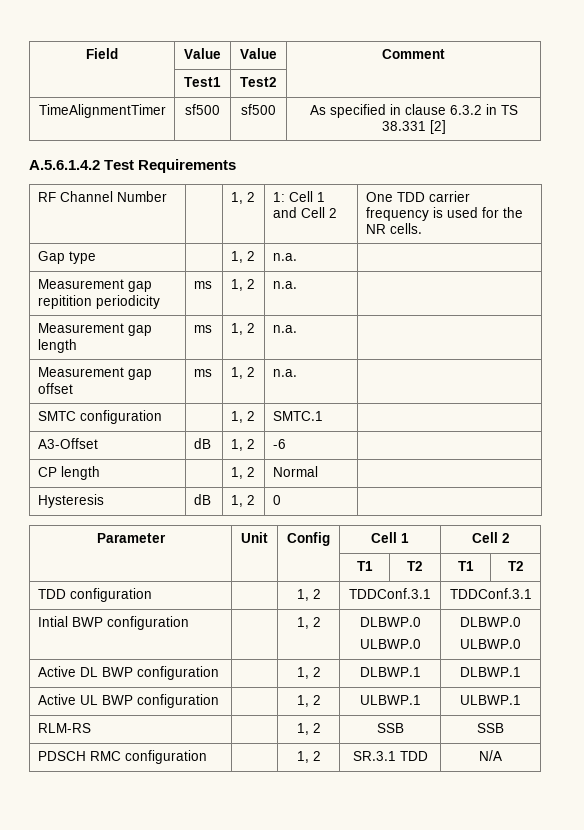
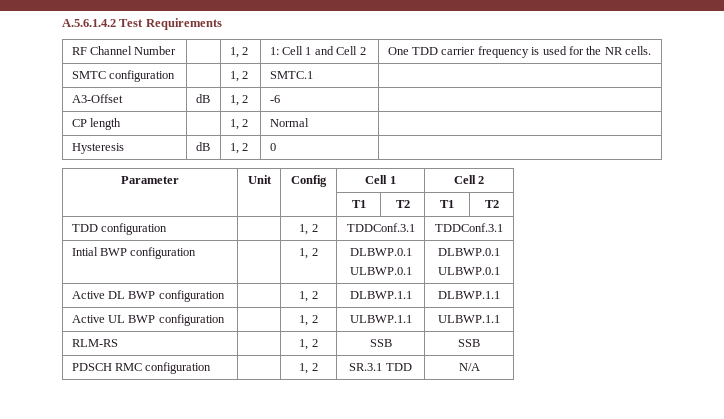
- Field | Value | Value | Comment
- | Test1 | Test2 |
- TimeAlignmentTimer | sf500 | sf500 | As specified in clause 6.3.2 in TS 38.331 [2]
- Gap type | | 1, 2 | n.a. |
- Measurement gap repitition periodicity | ms | 1, 2 | n.a. |
- Measurement gap length | ms | 1, 2 | n.a. |
- Measurement gap offset | ms | 1, 2 | n.a. |
- Intial BWP configuration | | 1, 2 | DLBWP.0
- ULBWP.0 | DLBWP.0
- ULBWP.0
+ Intial BWP configuration | | 1, 2 | DLBWP.0.1
+ ULBWP.0.1 | DLBWP.0.1
+ ULBWP.0.1
- Active DL BWP configuration | | 1, 2 | DLBWP.1 | DLBWP.1
+ Active DL BWP configuration | | 1, 2 | DLBWP.1.1 | DLBWP.1.1
- Active UL BWP configuration | | 1, 2 | ULBWP.1 | ULBWP.1
+ Active UL BWP configuration | | 1, 2 | ULBWP.1.1 | ULBWP.1.1

